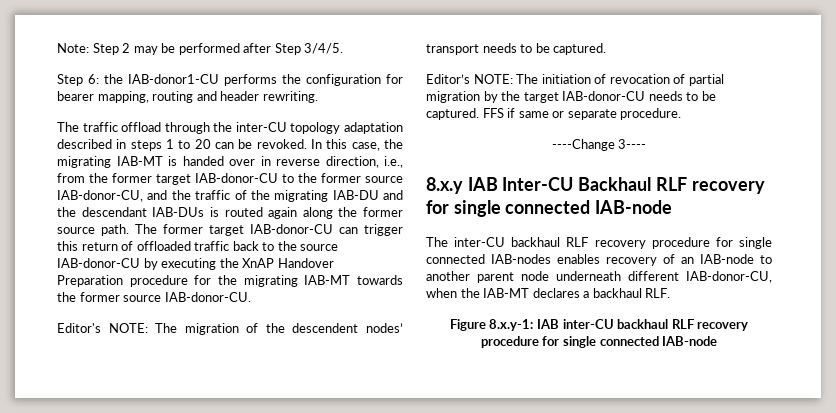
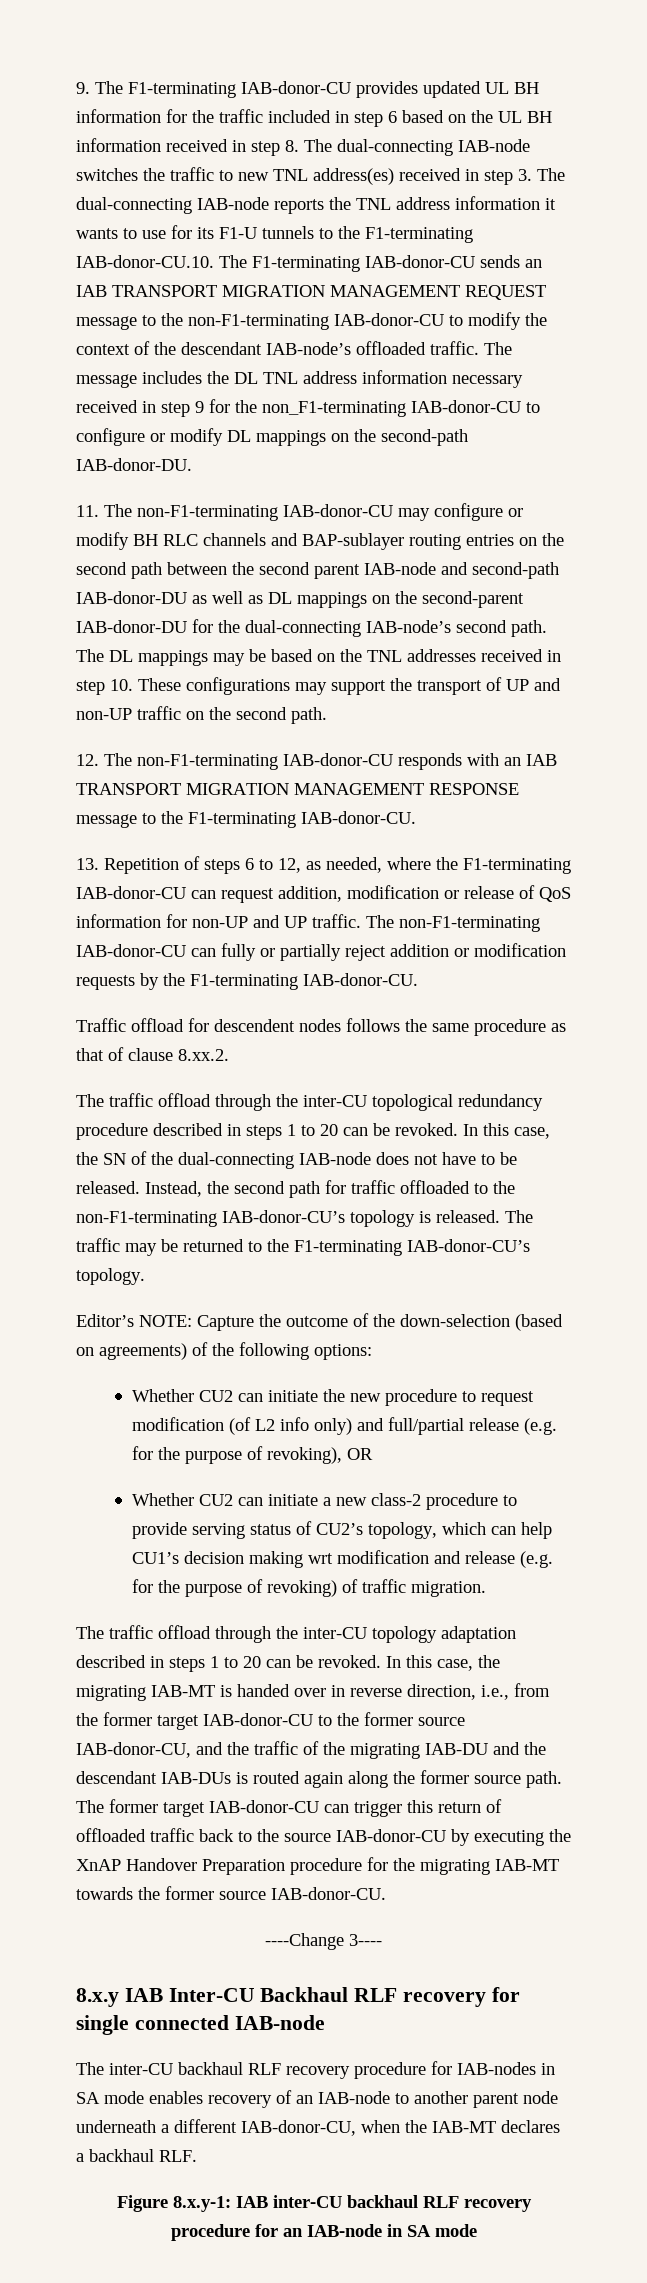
- Note: Step 2 may be performed after Step 3/4/5.
- Step 6: the IAB-donor1-CU performs the configuration for bearer mapping, routing and header rewriting.
+ 9. The F1-terminating IAB-donor-CU provides updated UL BH information for the traffic included in step 6 based on the UL BH information received in step 8. The dual-connecting IAB-node switches the traffic to new TNL address(es) received in step 3. The dual-connecting IAB-node reports the TNL address information it wants to use for its F1-U tunnels to the F1-terminating IAB-donor-CU.10. The F1-terminating IAB-donor-CU sends an IAB TRANSPORT MIGRATION MANAGEMENT REQUEST message to the non-F1-terminating IAB-donor-CU to modify the context of the descendant IAB-node’s offloaded traffic. The message includes the DL TNL address information necessary received in step 9 for the non_F1-terminating IAB-donor-CU to configure or modify DL mappings on the second-path IAB-donor-DU.
+ 11. The non-F1-terminating IAB-donor-CU may configure or modify BH RLC channels and BAP-sublayer routing entries on the second path between the second parent IAB-node and second-path IAB-donor-DU as well as DL mappings on the second-parent IAB-donor-DU for the dual-connecting IAB-node’s second path. The DL mappings may be based on the TNL addresses received in step 10. These configurations may support the transport of UP and non-UP traffic on the second path.
+ 12. The non-F1-terminating IAB-donor-CU responds with an IAB TRANSPORT MIGRATION MANAGEMENT RESPONSE message to the F1-terminating IAB-donor-CU.
+ 13. Repetition of steps 6 to 12, as needed, where the F1-terminating IAB-donor-CU can request addition, modification or release of QoS information for non-UP and UP traffic. The non-F1-terminating IAB-donor-CU can fully or partially reject addition or modification requests by the F1-terminating IAB-donor-CU.
+ Traffic offload for descendent nodes follows the same procedure as that of clause 8.xx.2.
+ The traffic offload through the inter-CU topological redundancy procedure described in steps 1 to 20 can be revoked. In this case, the SN of the dual-connecting IAB-node does not have to be released. Instead, the second path for traffic offloaded to the non-F1-terminating IAB-donor-CU’s topology is released. The traffic may be returned to the F1-terminating IAB-donor-CU’s topology.
+ Editor’s NOTE: Capture the outcome of the down-selection (based on agreements) of the following options:
+ Whether CU2 can initiate the new procedure to request modification (of L2 info only) and full/partial release (e.g. for the purpose of revoking), OR
+ Whether CU2 can initiate a new class-2 procedure to provide serving status of CU2’s topology, which can help CU1’s decision making wrt modification and release (e.g. for the purpose of revoking) of traffic migration.
- Editor's NOTE: The migration of the descendent nodes’ transport needs to be captured.
- Editor’s NOTE: The initiation of revocation of partial migration by the target IAB-donor-CU needs to be captured. FFS if same or separate procedure.
- The inter-CU backhaul RLF recovery procedure for single connected IAB-nodes enables recovery of an IAB-node to another parent node underneath different IAB-donor-CU, when the IAB-MT declares a backhaul RLF.
+ The inter-CU backhaul RLF recovery procedure for IAB-nodes in SA mode enables recovery of an IAB-node to another parent node underneath a different IAB-donor-CU, when the IAB-MT declares a backhaul RLF.
- Figure 8.x.y-1: IAB inter-CU backhaul RLF recovery procedure for single connected IAB-node
+ Figure 8.x.y-1: IAB inter-CU backhaul RLF recovery procedure for an IAB-node in SA mode

